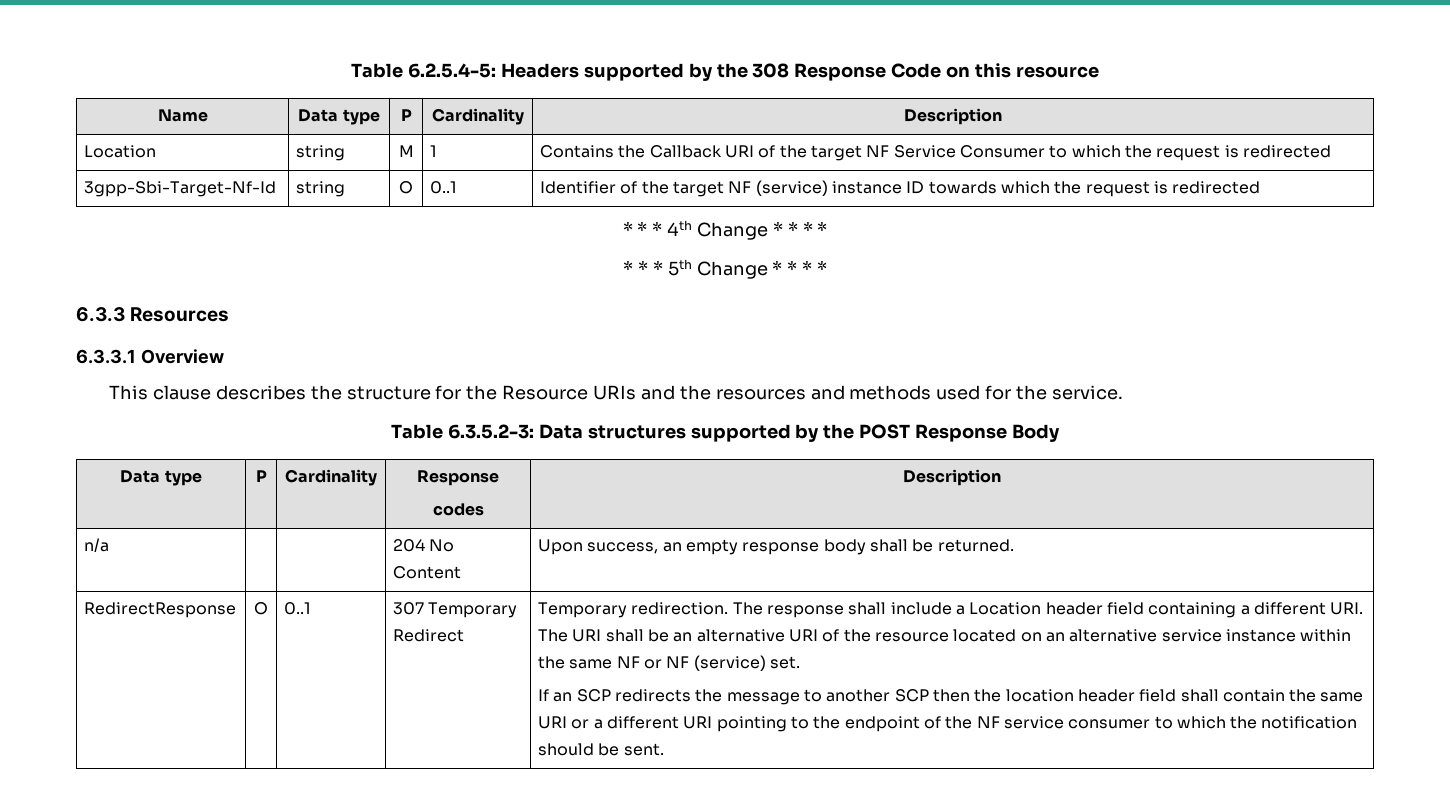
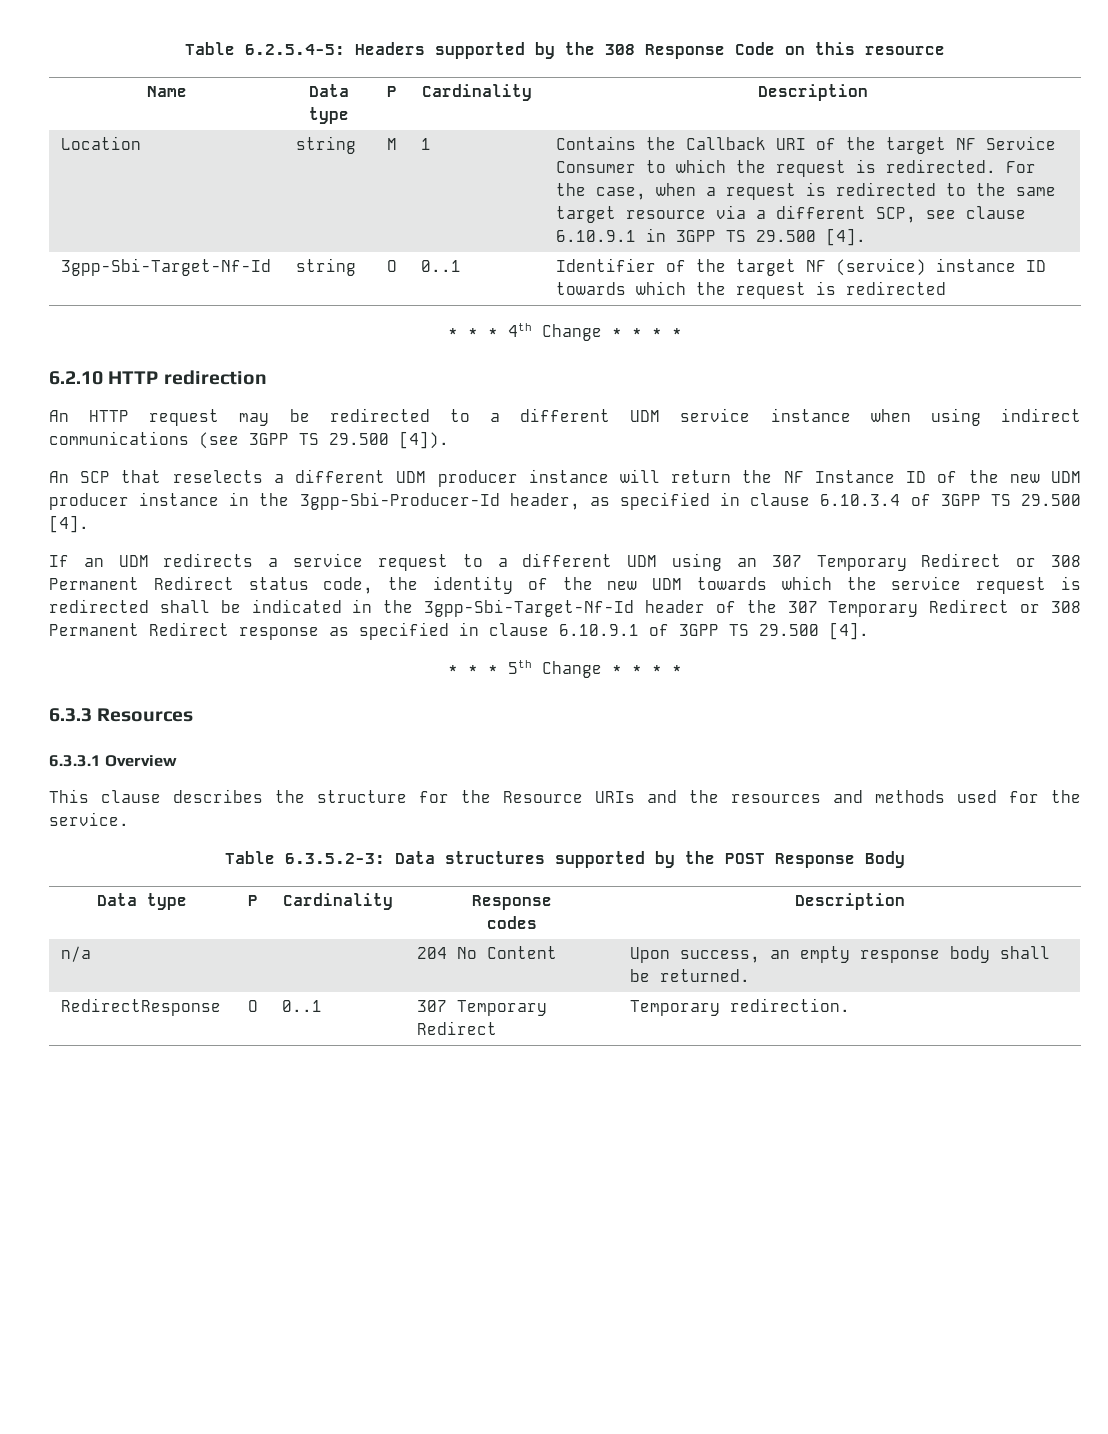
- Contains the Callback URI of the target NF Service Consumer to which the request is redirected
+ Contains the Callback URI of the target NF Service Consumer to which the request is redirected. For the case, when a request is redirected to the same target resource via a different SCP, see clause 6.10.9.1 in 3GPP TS 29.500 [4].
+ 6.2.10 HTTP redirection
+ An HTTP request may be redirected to a different UDM service instance when using indirect communications (see 3GPP TS 29.500 [4]).
+ An SCP that reselects a different UDM producer instance will return the NF Instance ID of the new UDM producer instance in the 3gpp-Sbi-Producer-Id header, as specified in clause 6.10.3.4 of 3GPP TS 29.500 [4].
+ If an UDM redirects a service request to a different UDM using an 307 Temporary Redirect or 308 Permanent Redirect status code, the identity of the new UDM towards which the service request is redirected shall be indicated in the 3gpp-Sbi-Target-Nf-Id header of the 307 Temporary Redirect or 308 Permanent Redirect response as specified in clause 6.10.9.1 of 3GPP TS 29.500 [4].
- The response shall include a Location header field containing a different URI. The URI shall be an alternative URI of the resource located on an alternative service instance within the same NF or NF (service) set.
- If an SCP redirects the message to another SCP then the location header field shall contain the same URI or a different URI pointing to the endpoint of the NF service consumer to which the notification should be sent.

